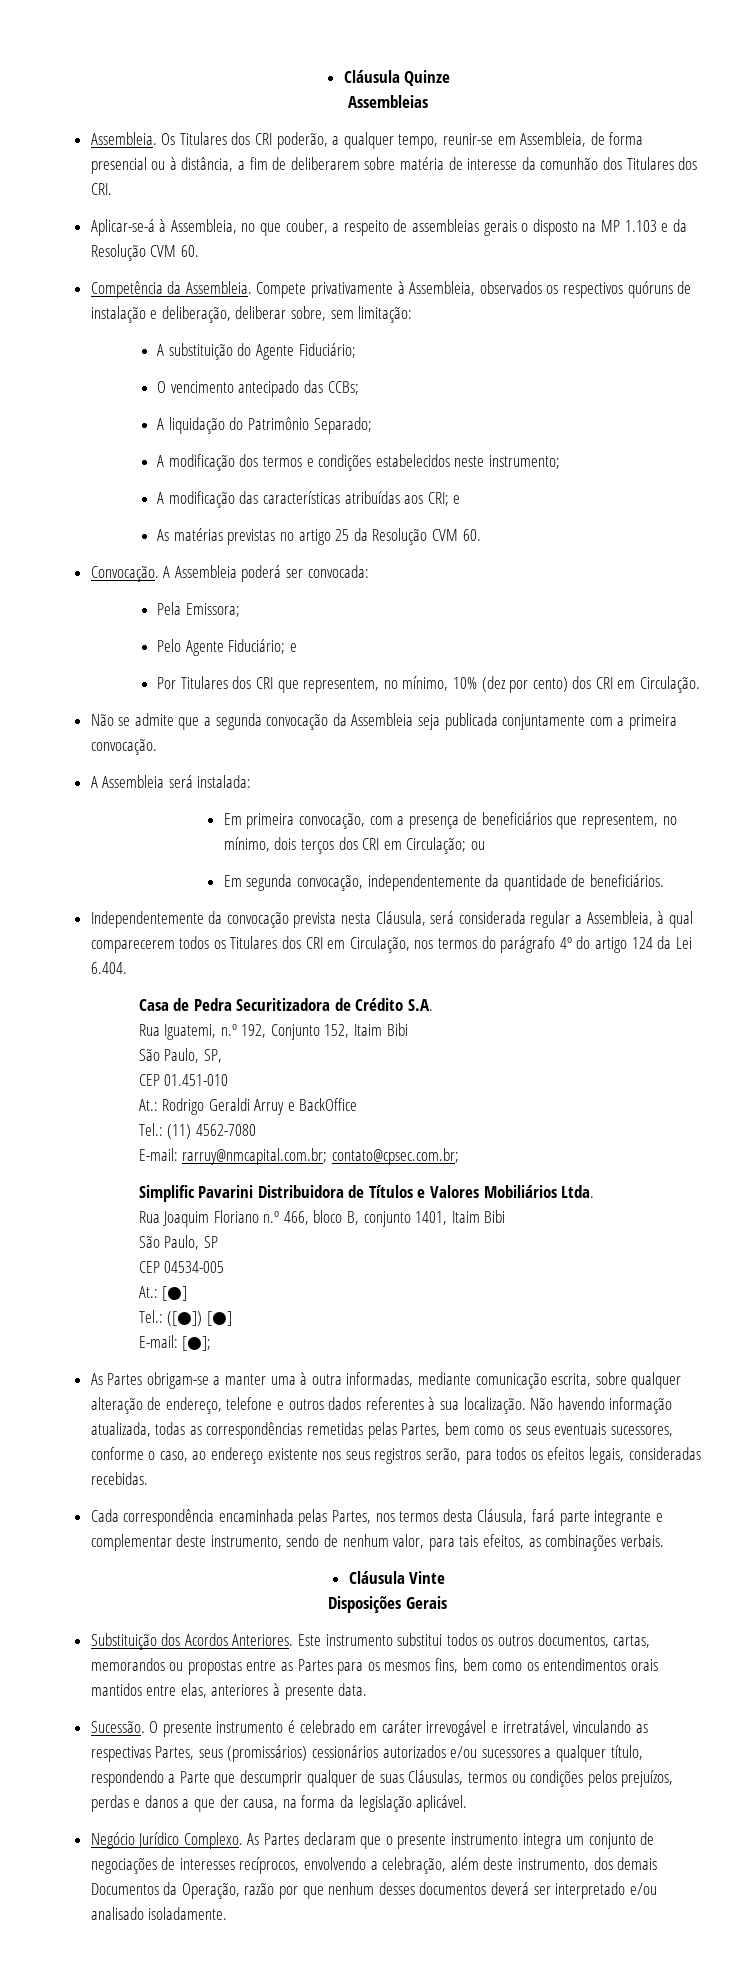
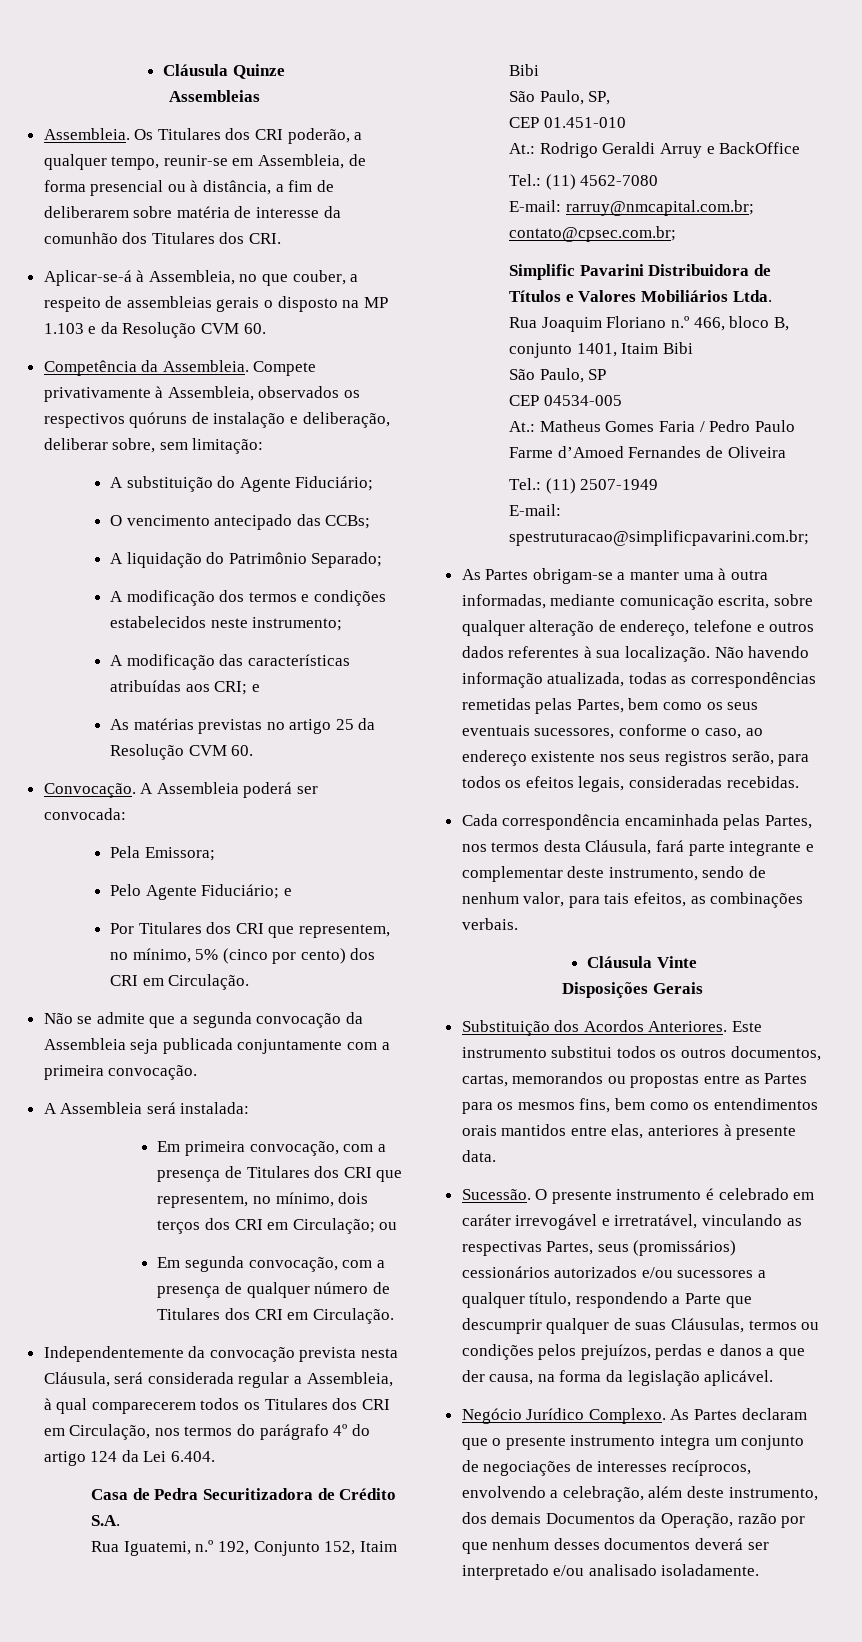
- Por Titulares dos CRI que representem, no mínimo, 10% (dez por cento) dos CRI em Circulação.
+ Por Titulares dos CRI que representem, no mínimo, 5% (cinco por cento) dos CRI em Circulação.
- Em primeira convocação, com a presença de beneficiários que representem, no mínimo, dois terços dos CRI em Circulação; ou
+ Em primeira convocação, com a presença de Titulares dos CRI que representem, no mínimo, dois terços dos CRI em Circulação; ou
- Em segunda convocação, independentemente da quantidade de beneficiários.
+ Em segunda convocação, com a presença de qualquer número de Titulares dos CRI em Circulação.
- At.: [●]
- Tel.: ([●]) [●]
- E-mail: [●];
+ At.: Matheus Gomes Faria / Pedro Paulo Farme d’Amoed Fernandes de Oliveira
+ Tel.: (11) 2507-1949
+ E-mail: spestruturacao@simplificpavarini.com.br;

